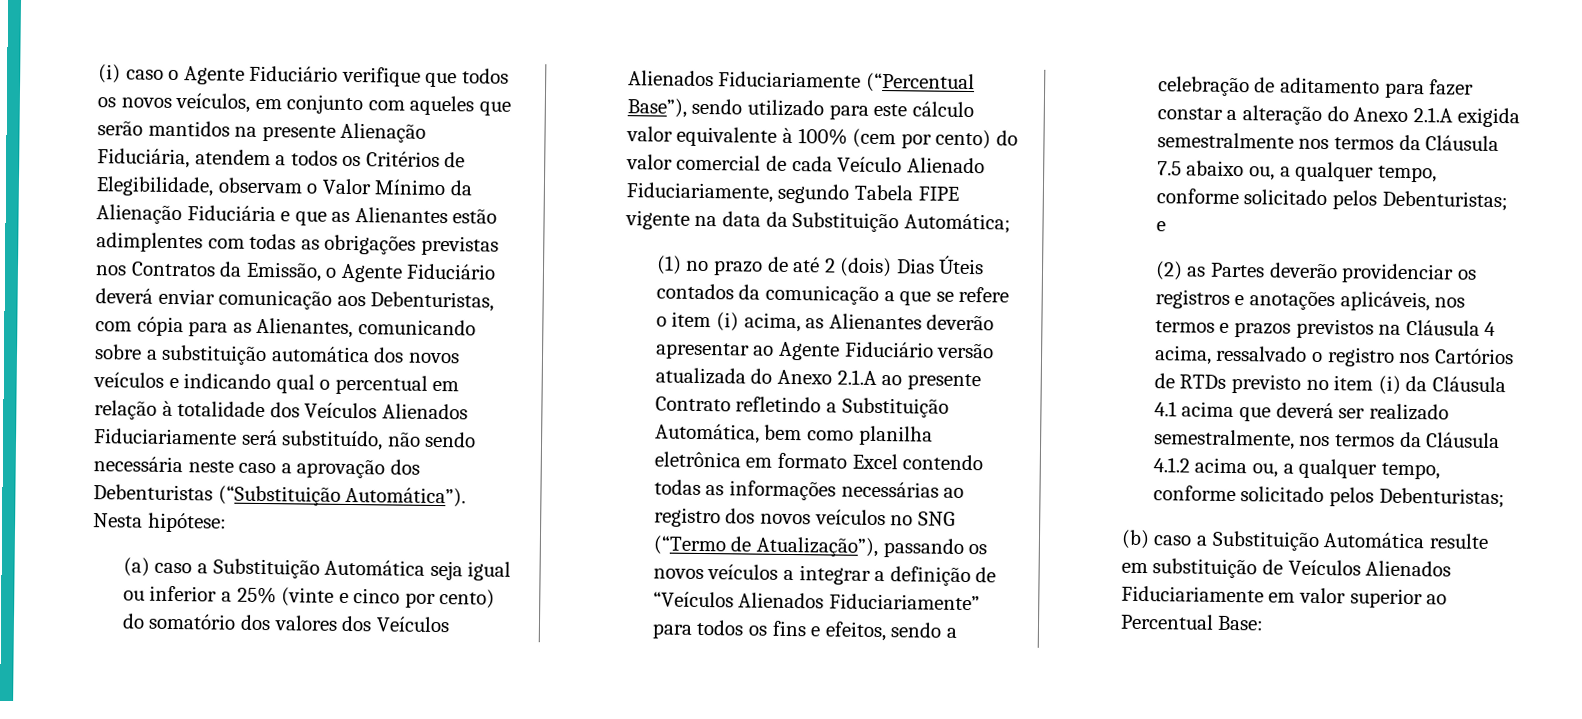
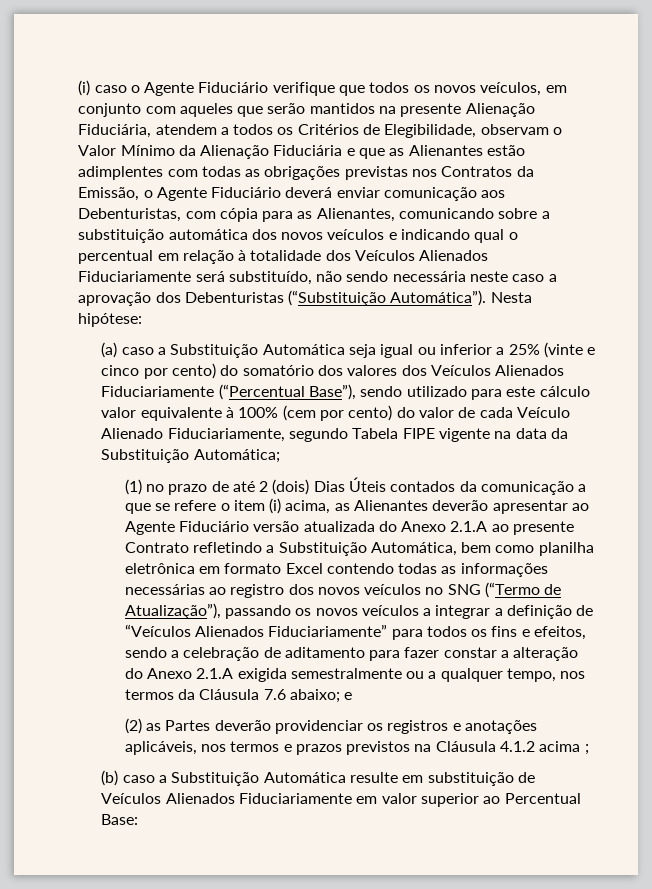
- (a) caso a Substituição Automática seja igual ou inferior a 25% (vinte e cinco por cento) do somatório dos valores dos Veículos Alienados Fiduciariamente (“Percentual Base”), sendo utilizado para este cálculo valor equivalente à 100% (cem por cento) do valor comercial de cada Veículo Alienado Fiduciariamente, segundo Tabela FIPE vigente na data da Substituição Automática;
+ (a) caso a Substituição Automática seja igual ou inferior a 25% (vinte e cinco por cento) do somatório dos valores dos Veículos Alienados Fiduciariamente (“Percentual Base”), sendo utilizado para este cálculo valor equivalente à 100% (cem por cento) do valor de cada Veículo Alienado Fiduciariamente, segundo Tabela FIPE vigente na data da Substituição Automática;
- (1) no prazo de até 2 (dois) Dias Úteis contados da comunicação a que se refere o item (i) acima, as Alienantes deverão apresentar ao Agente Fiduciário versão atualizada do Anexo 2.1.A ao presente Contrato refletindo a Substituição Automática, bem como planilha eletrônica em formato Excel contendo todas as informações necessárias ao registro dos novos veículos no SNG (“Termo de Atualização”), passando os novos veículos a integrar a definição de “Veículos Alienados Fiduciariamente” para todos os fins e efeitos, sendo a celebração de aditamento para fazer constar a alteração do Anexo 2.1.A exigida semestralmente nos termos da Cláusula 7.5 abaixo ou, a qualquer tempo, conforme solicitado pelos Debenturistas;
+ (1) no prazo de até 2 (dois) Dias Úteis contados da comunicação a que se refere o item (i) acima, as Alienantes deverão apresentar ao Agente Fiduciário versão atualizada do Anexo 2.1.A ao presente Contrato refletindo a Substituição Automática, bem como planilha eletrônica em formato Excel contendo todas as informações necessárias ao registro dos novos veículos no SNG (“Termo de Atualização”), passando os novos veículos a integrar a definição de “Veículos Alienados Fiduciariamente” para todos os fins e efeitos, sendo a celebração de aditamento para fazer constar a alteração do Anexo 2.1.A exigida semestralmente ou a qualquer tempo, nos termos da Cláusula 7.6 abaixo;
- (2) as Partes deverão providenciar os registros e anotações aplicáveis, nos termos e prazos previstos na Cláusula 4 acima, ressalvado o registro nos Cartórios de RTDs previsto no item (i) da Cláusula 4.1 acima que deverá ser realizado semestralmente, nos termos da Cláusula 4.1.2 acima ou, a qualquer tempo, conforme solicitado pelos Debenturistas;
+ (2) as Partes deverão providenciar os registros e anotações aplicáveis, nos termos e prazos previstos na Cláusula 4.1.2 acima ;

